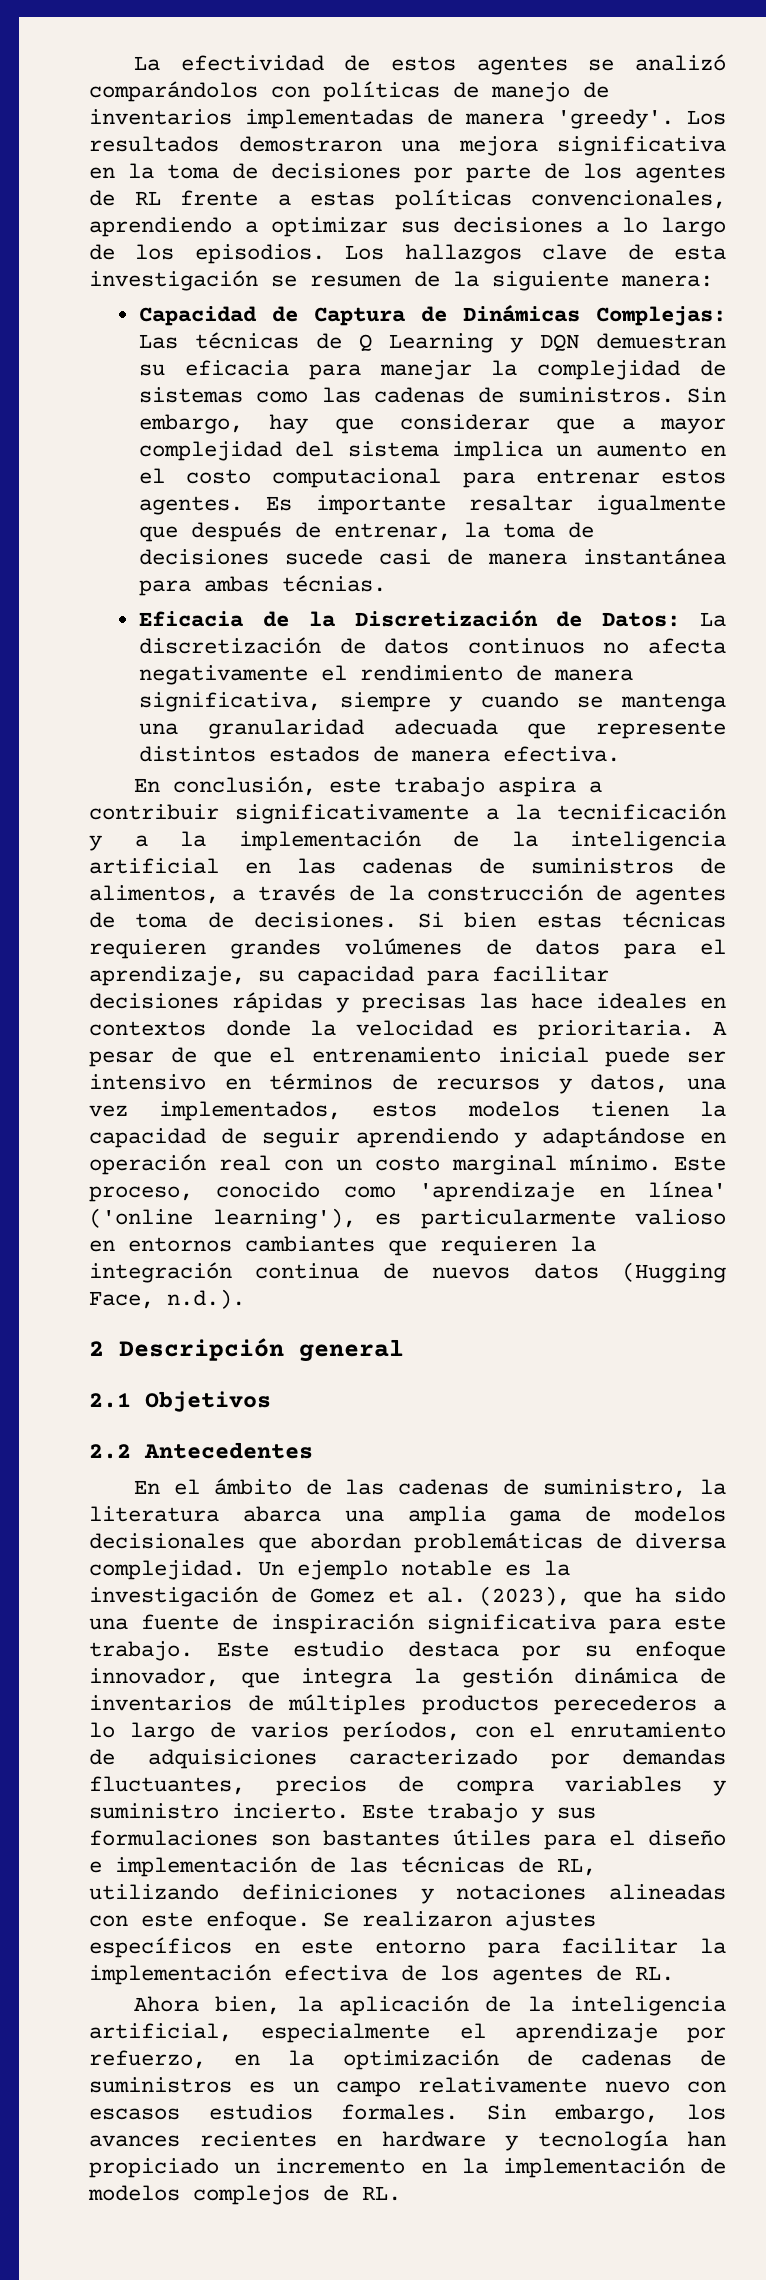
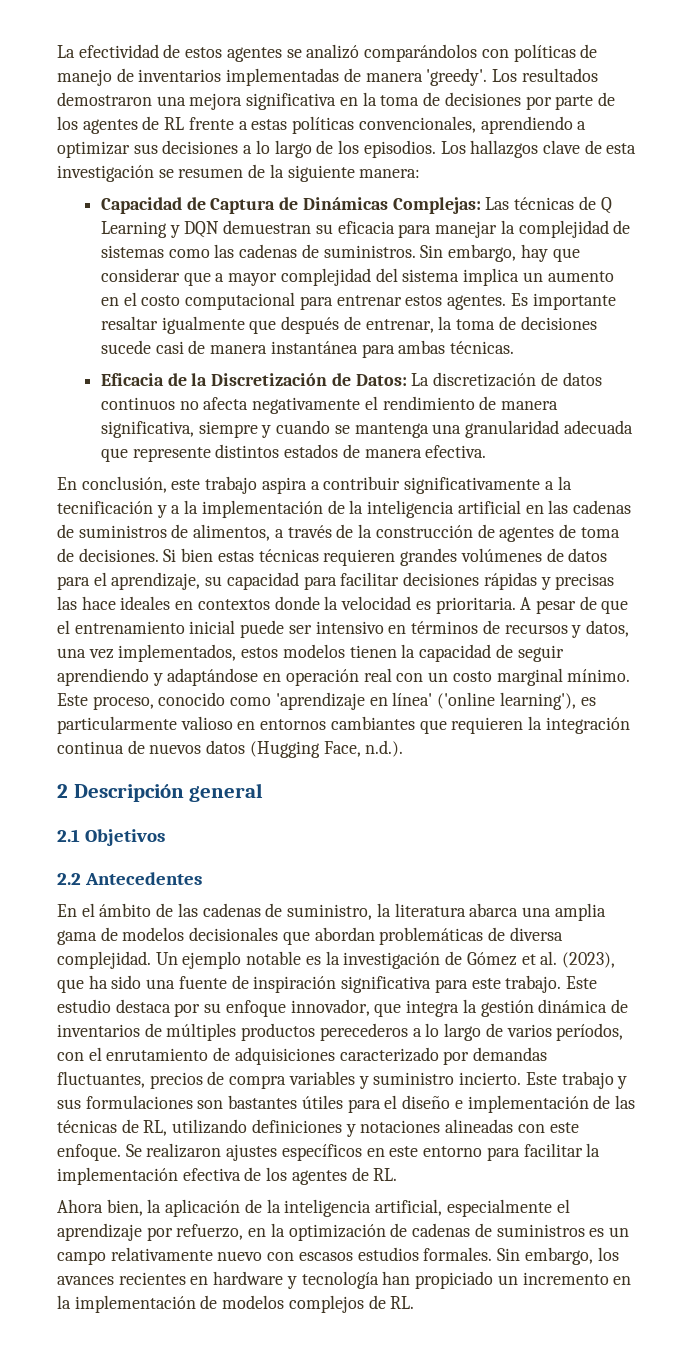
- Es importante resaltar igualmente que después de entrenar, la toma de decisiones sucede casi de manera instantánea para ambas técnias.
+ Es importante resaltar igualmente que después de entrenar, la toma de decisiones sucede casi de manera instantánea para ambas técnicas.
- Un ejemplo notable es la investigación de Gomez et al. (2023), que ha sido una fuente de inspiración significativa para este trabajo.
+ Un ejemplo notable es la investigación de Gómez et al. (2023), que ha sido una fuente de inspiración significativa para este trabajo.

